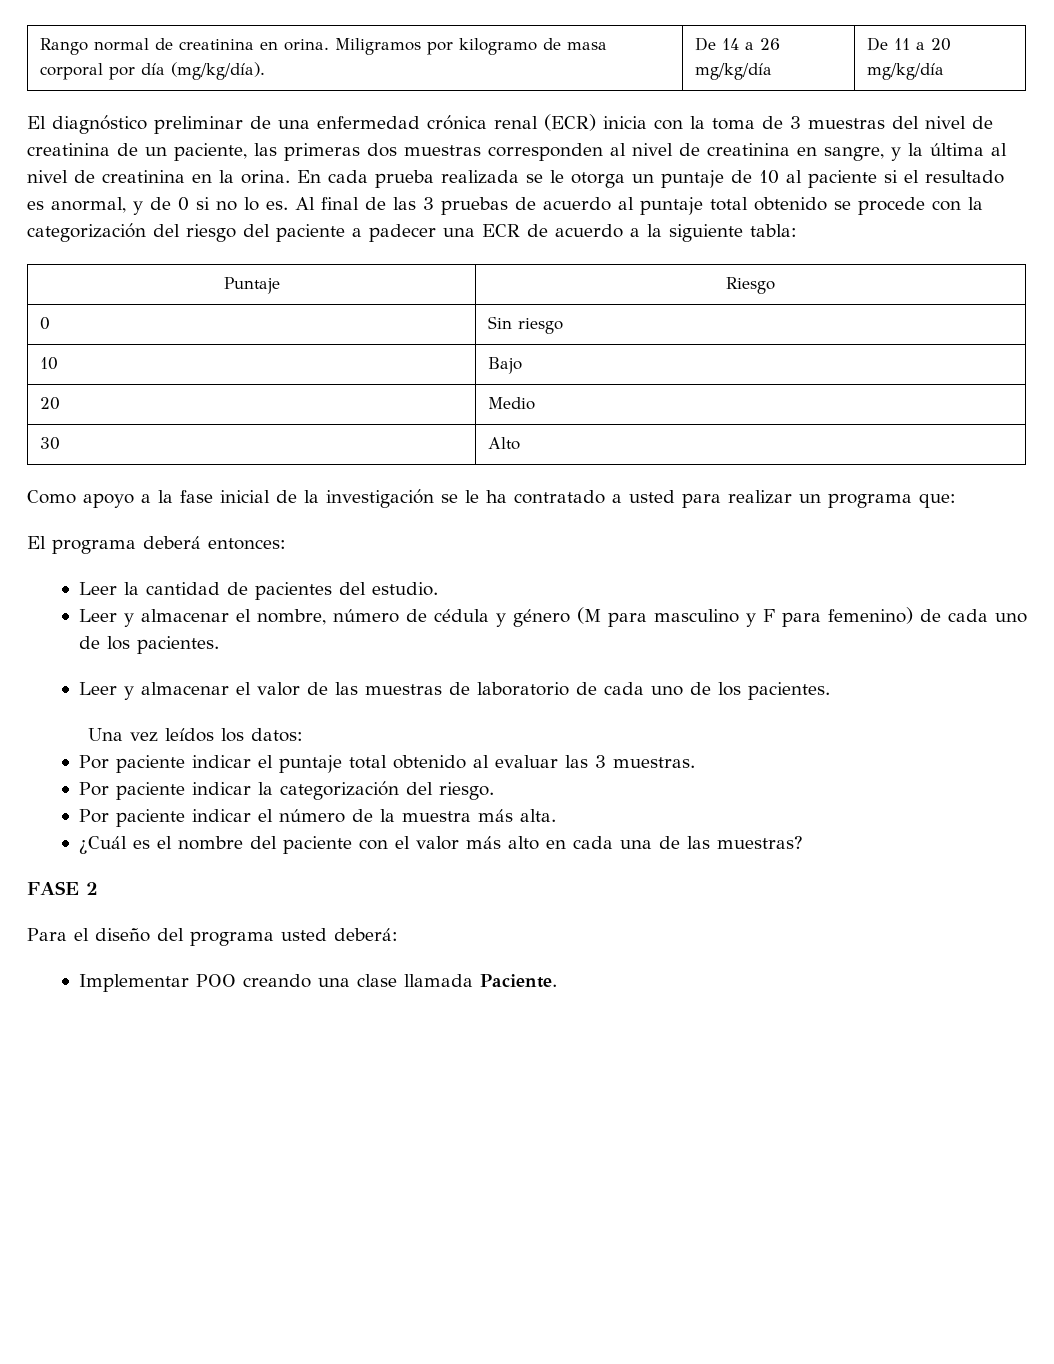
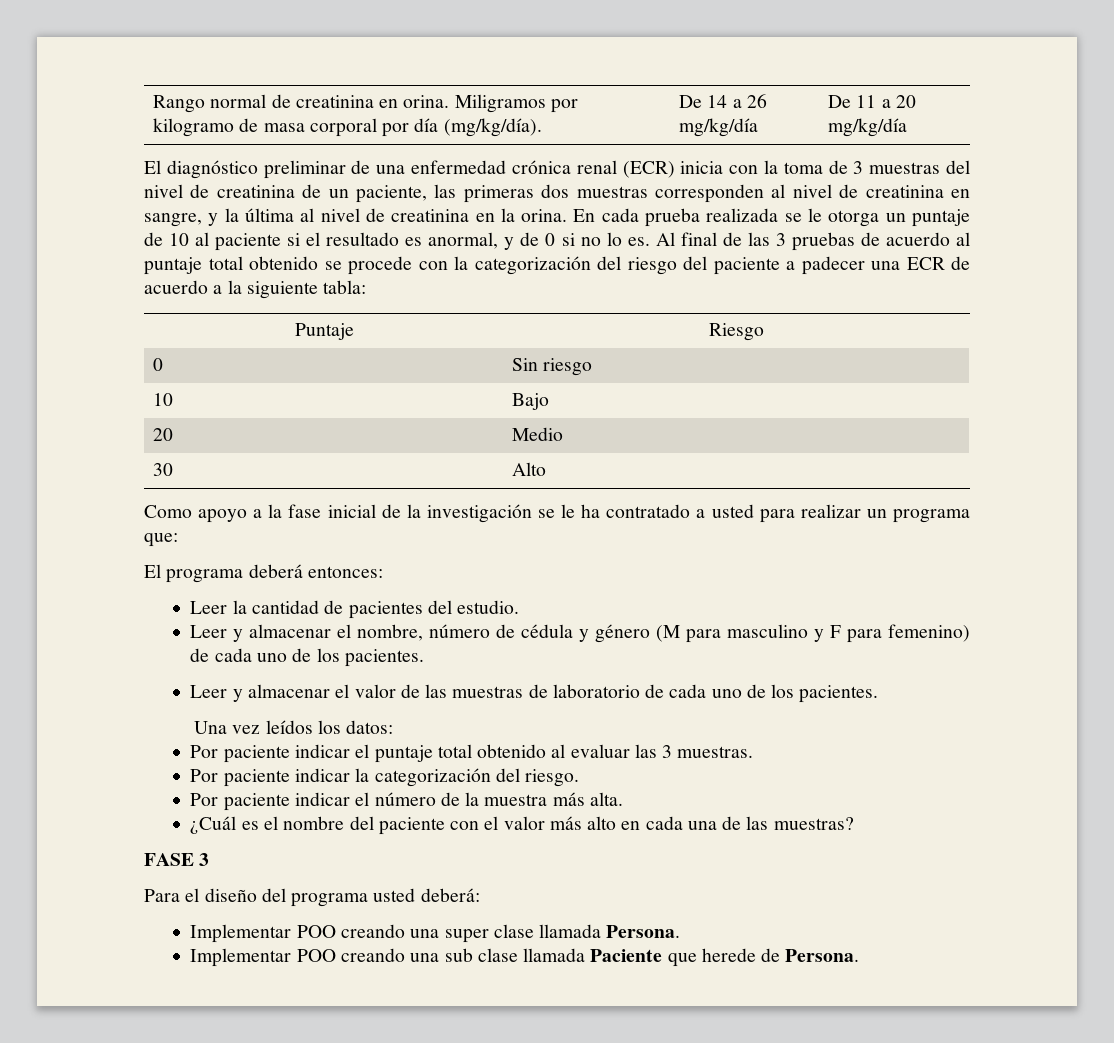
- FASE 2
+ FASE 3
- Implementar POO creando una clase llamada Paciente.
+ Implementar POO creando una super clase llamada Persona.
+ Implementar POO creando una sub clase llamada Paciente que herede de Persona.

